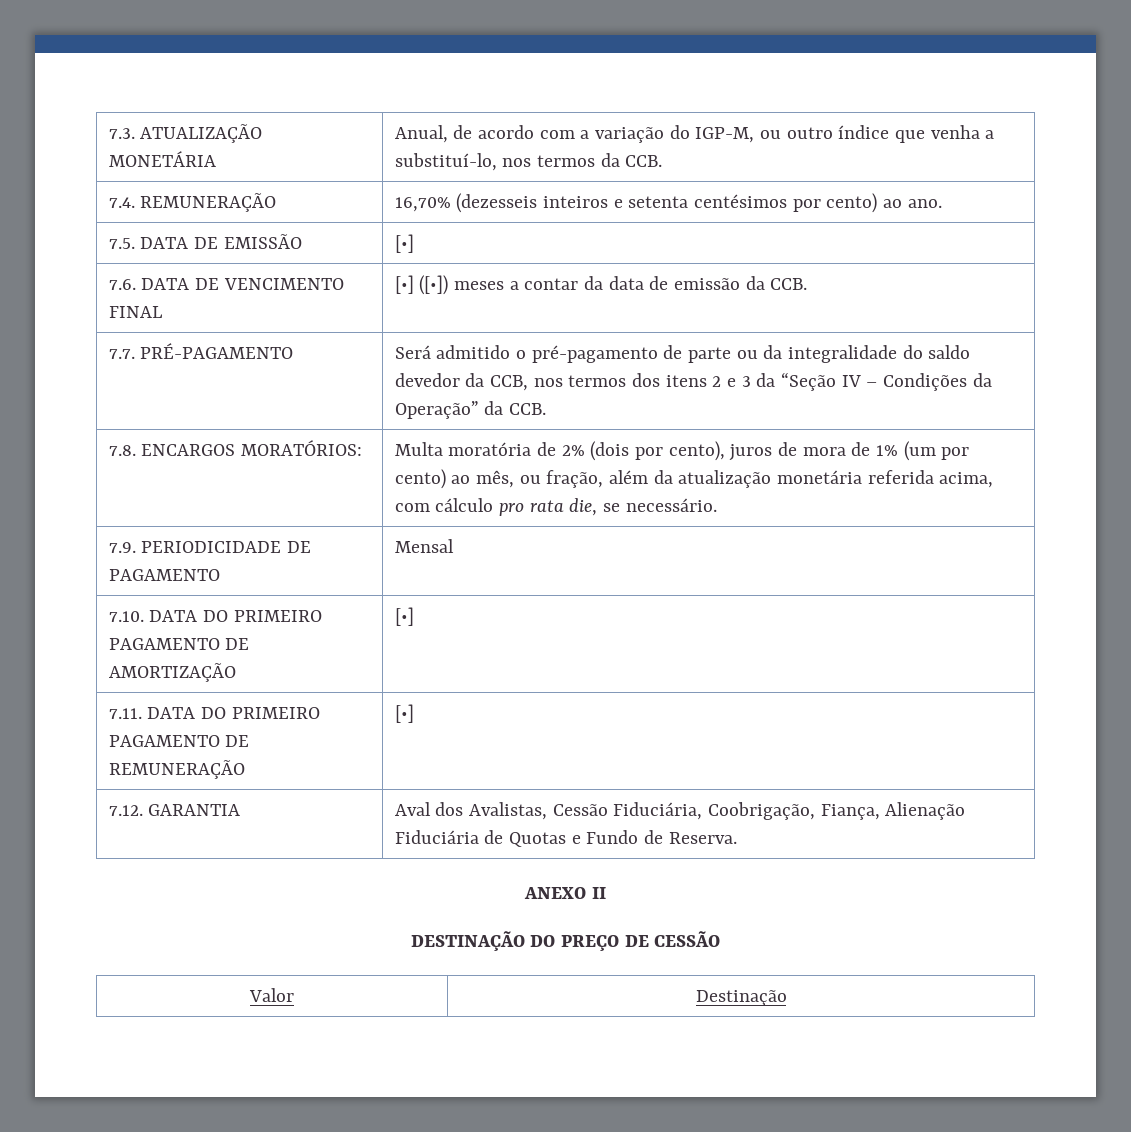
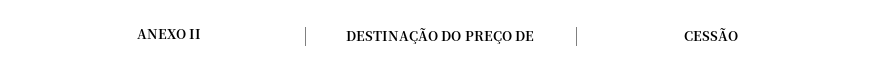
- 7.3. ATUALIZAÇÃO MONETÁRIA | Anual, de acordo com a variação do IGP-M, ou outro índice que venha a substituí-lo, nos termos da CCB.
- 7.4. REMUNERAÇÃO | 16,70% (dezesseis inteiros e setenta centésimos por cento) ao ano.
- 7.5. DATA DE EMISSÃO | [•]
- 7.6. DATA DE VENCIMENTO FINAL | [•] ([•]) meses a contar da data de emissão da CCB.
- 7.7. PRÉ-PAGAMENTO | Será admitido o pré-pagamento de parte ou da integralidade do saldo devedor da CCB, nos termos dos itens 2 e 3 da “Seção IV – Condições da Operação” da CCB.
- 7.8. ENCARGOS MORATÓRIOS: | Multa moratória de 2% (dois por cento), juros de mora de 1% (um por cento) ao mês, ou fração, além da atualização monetária referida acima, com cálculo pro rata die, se necessário.
- 7.9. PERIODICIDADE DE PAGAMENTO | Mensal
- 7.10. DATA DO PRIMEIRO PAGAMENTO DE AMORTIZAÇÃO | [•]
- 7.11. DATA DO PRIMEIRO PAGAMENTO DE REMUNERAÇÃO | [•]
- 7.12. GARANTIA | Aval dos Avalistas, Cessão Fiduciária, Coobrigação, Fiança, Alienação Fiduciária de Quotas e Fundo de Reserva.
- Valor | Destinação

